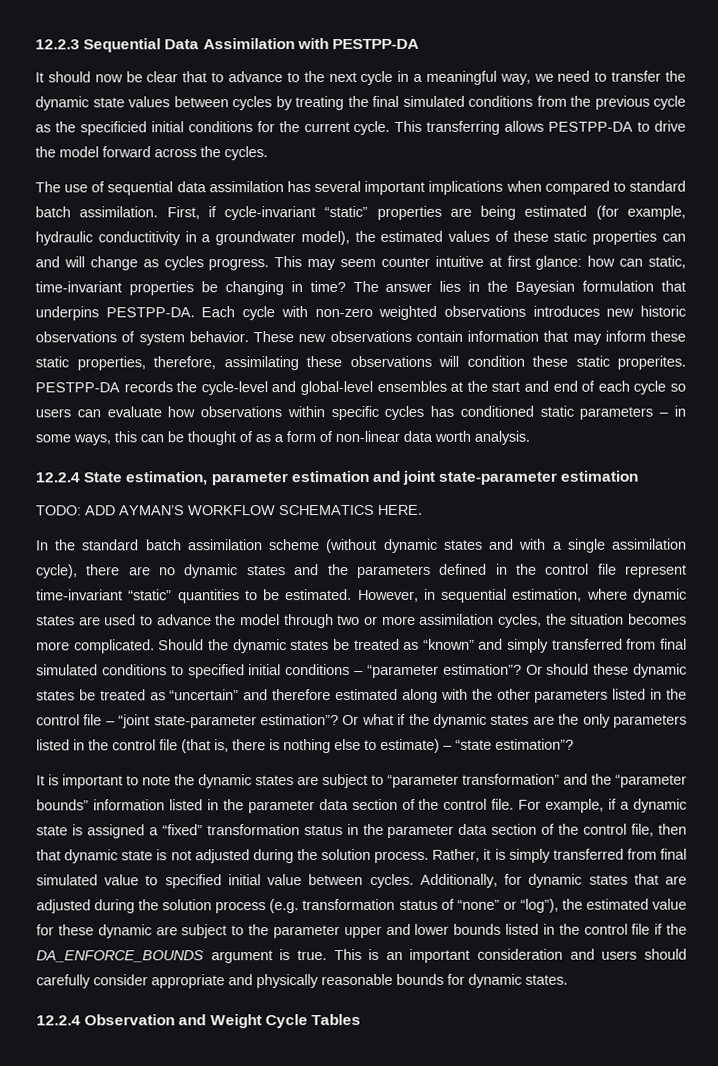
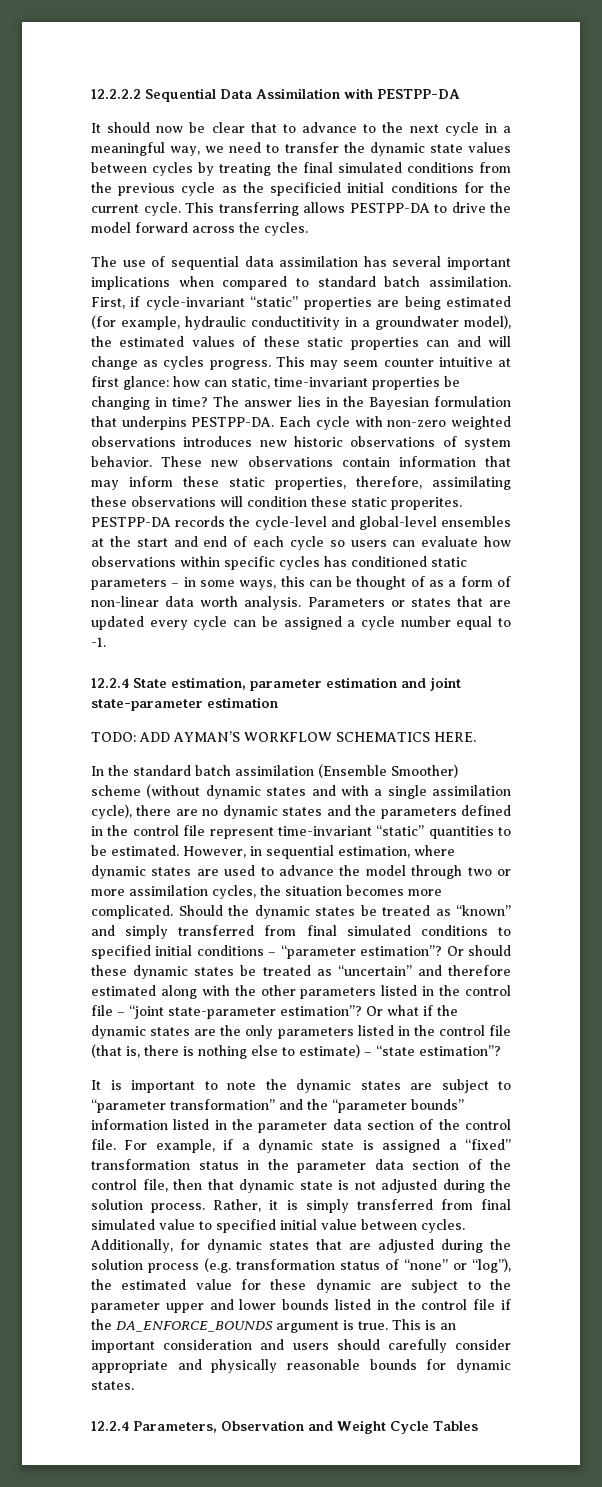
- 12.2.3 Sequential Data Assimilation with PESTPP-DA
+ 12.2.2.2 Sequential Data Assimilation with PESTPP-DA
+ Parameters or states that are updated every cycle can be assigned a cycle number equal to -1.
- In the standard batch assimilation scheme (without dynamic states and with a single assimilation cycle), there are no dynamic states and the parameters defined in the control file represent time-invariant “static” quantities to be estimated.
+ In the standard batch assimilation (Ensemble Smoother) scheme (without dynamic states and with a single assimilation cycle), there are no dynamic states and the parameters defined in the control file represent time-invariant “static” quantities to be estimated.
- 12.2.4 Observation and Weight Cycle Tables
+ 12.2.4 Parameters, Observation and Weight Cycle Tables

